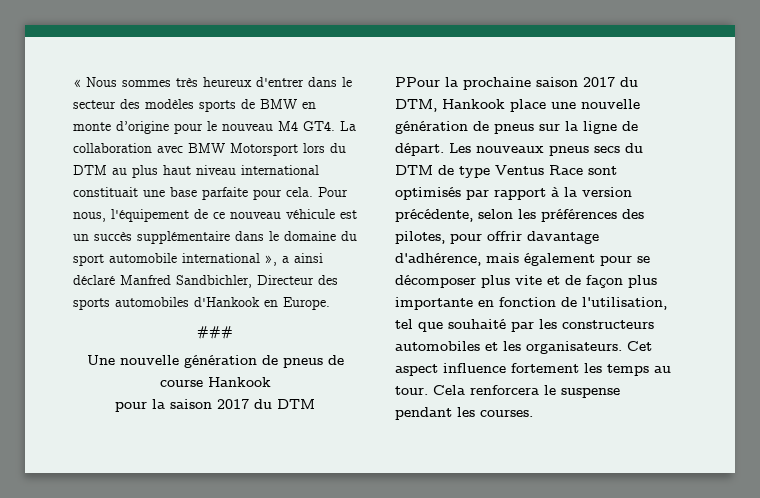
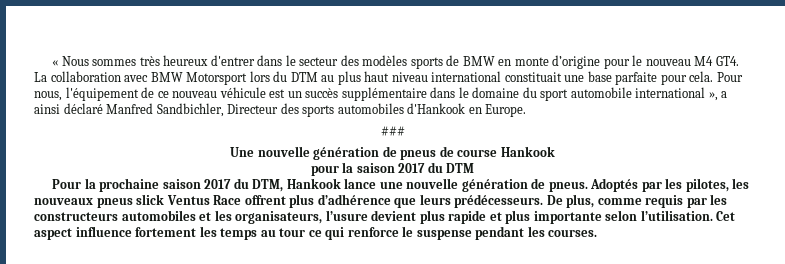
- PPour la prochaine saison 2017 du DTM, Hankook place une nouvelle génération de pneus sur la ligne de départ. Les nouveaux pneus secs du DTM de type Ventus Race sont optimisés par rapport à la version précédente, selon les préférences des pilotes, pour offrir davantage d'adhérence, mais également pour se décomposer plus vite et de façon plus importante en fonction de l'utilisation, tel que souhaité par les constructeurs automobiles et les organisateurs.
+ Pour la prochaine saison 2017 du DTM, Hankook lance une nouvelle génération de pneus. Adoptés par les pilotes, les nouveaux pneus slick Ventus Race offrent plus d’adhérence que leurs prédécesseurs. De plus, comme requis par les constructeurs automobiles et les organisateurs, l’usure devient plus rapide et plus importante selon l’utilisation.
- Cet aspect influence fortement les temps au tour. Cela renforcera le suspense pendant les courses.
+ Cet aspect influence fortement les temps au tour ce qui renforce le suspense pendant les courses.

